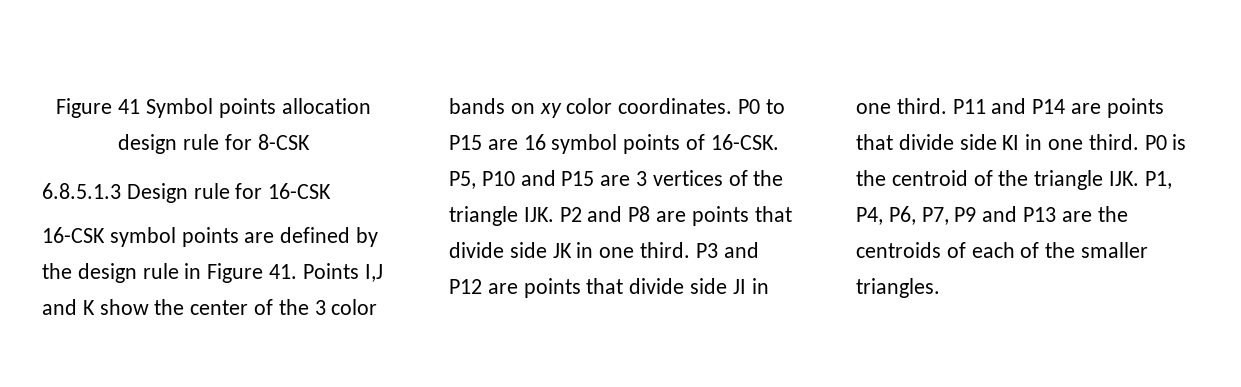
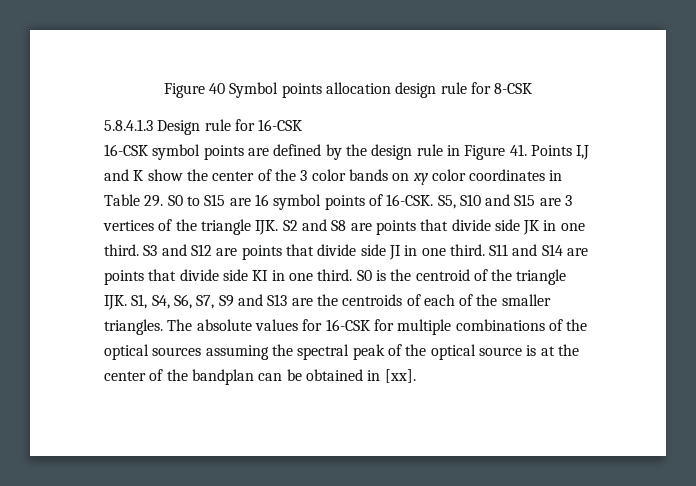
- Figure 41 Symbol points allocation design rule for 8-CSK
+ Figure 40 Symbol points allocation design rule for 8-CSK
- 6.8.5.1.3 Design rule for 16-CSK
+ 5.8.4.1.3 Design rule for 16-CSK
- 16-CSK symbol points are defined by the design rule in Figure 41. Points I,J and K show the center of the 3 color bands on xy color coordinates. P0 to P15 are 16 symbol points of 16-CSK.
+ 16-CSK symbol points are defined by the design rule in Figure 41. Points I,J and K show the center of the 3 color bands on xy color coordinates in Table 29. S0 to S15 are 16 symbol points of 16-CSK.
- P5, P10 and P15 are 3 vertices of the triangle IJK. P2 and P8 are points that divide side JK in one third.
+ S5, S10 and S15 are 3 vertices of the triangle IJK. S2 and S8 are points that divide side JK in one third.
- P3 and P12 are points that divide side JI in one third.
+ S3 and S12 are points that divide side JI in one third.
- P11 and P14 are points that divide side KI in one third.
+ S11 and S14 are points that divide side KI in one third.
- P0 is the centroid of the triangle IJK. P1, P4, P6, P7, P9 and P13 are the centroids of each of the smaller triangles.
+ S0 is the centroid of the triangle IJK. S1, S4, S6, S7, S9 and S13 are the centroids of each of the smaller triangles.
+ The absolute values for 16-CSK for multiple combinations of the optical sources assuming the spectral peak of the optical source is at the center of the bandplan can be obtained in [xx].

